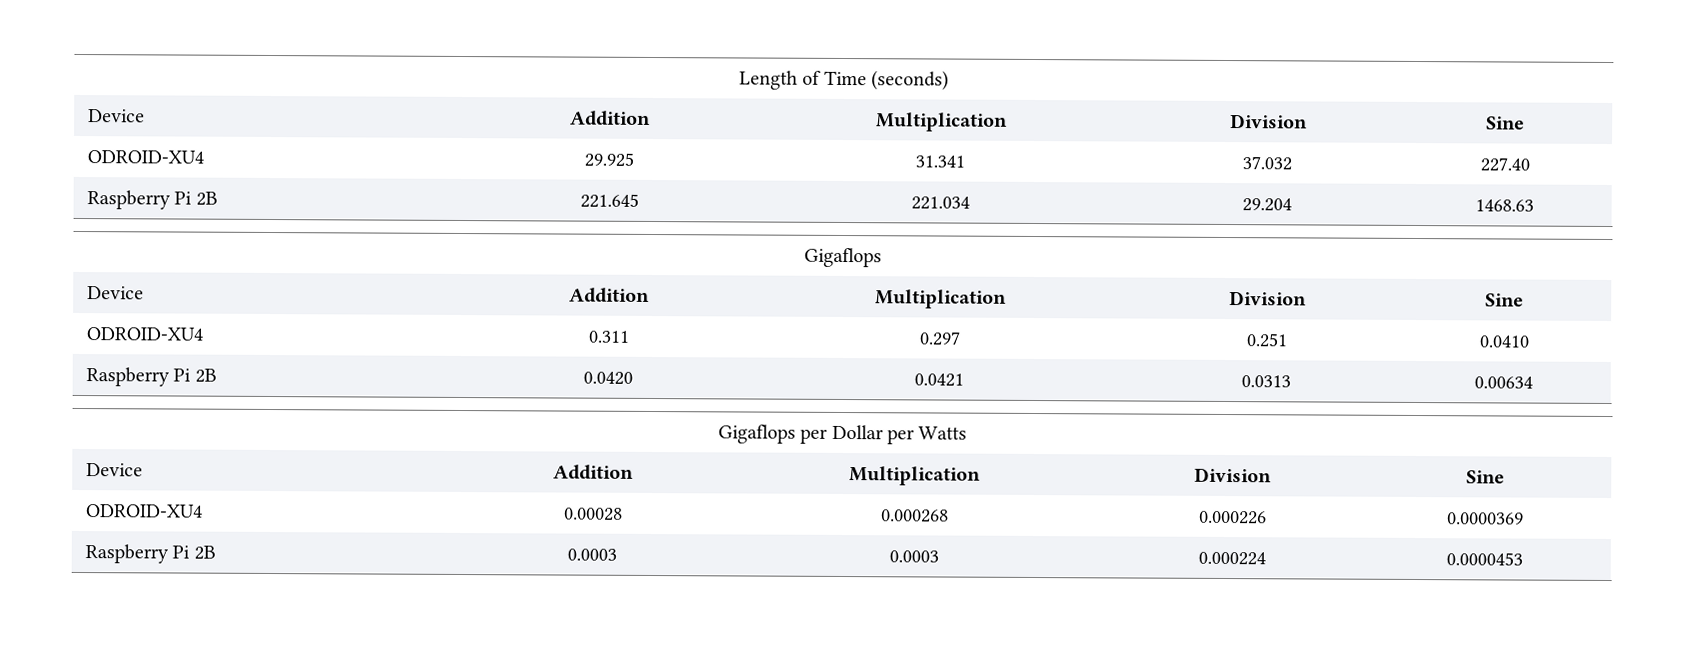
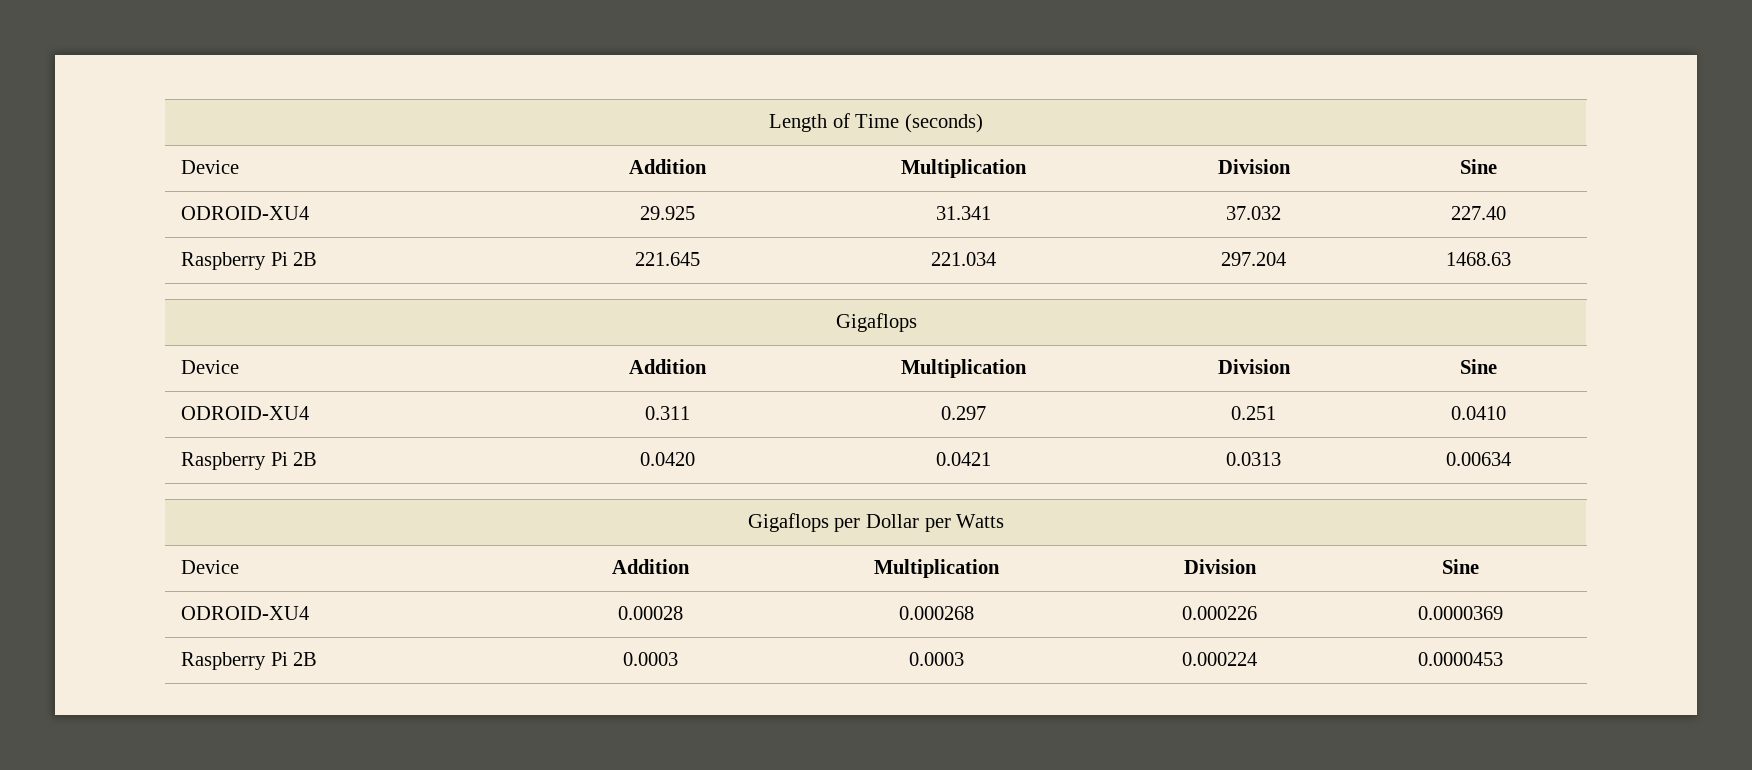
- Raspberry Pi 2B | 221.645 | 221.034 | 29.204 | 1468.63
+ Raspberry Pi 2B | 221.645 | 221.034 | 297.204 | 1468.63

